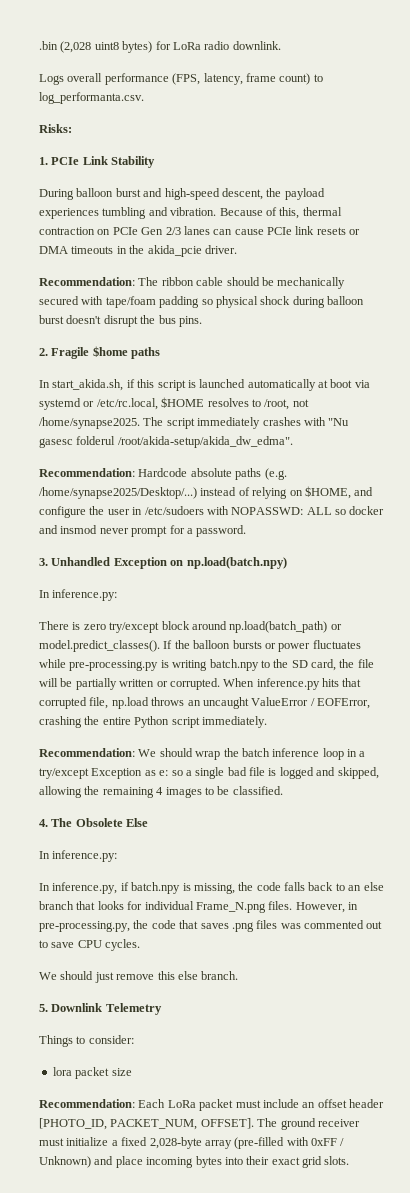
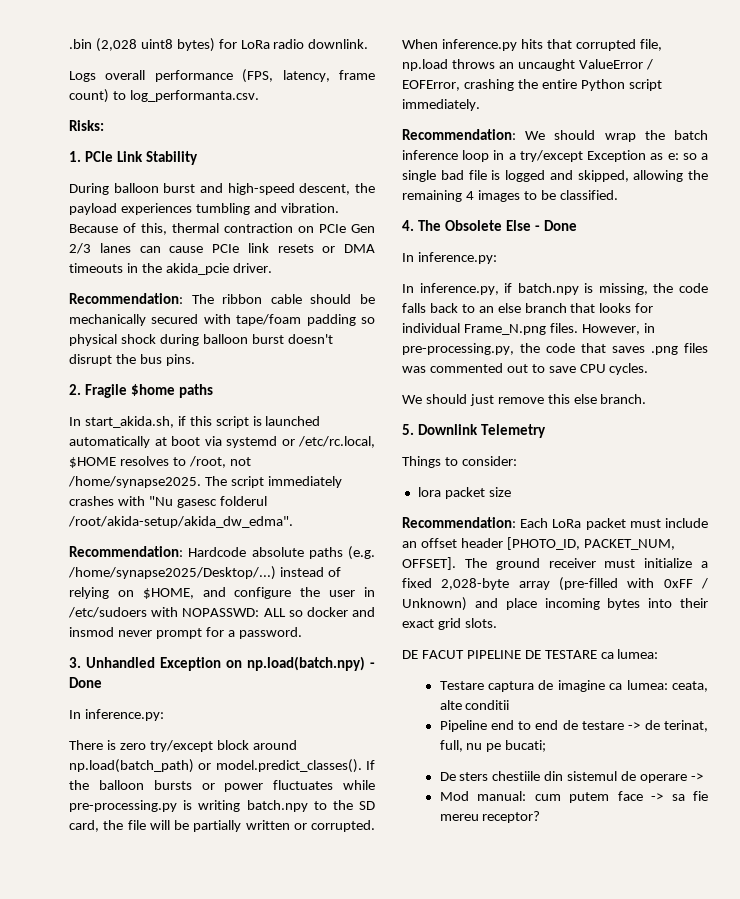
- 3. Unhandled Exception on np.load(batch.npy)
+ 3. Unhandled Exception on np.load(batch.npy) - Done
- 4. The Obsolete Else
+ 4. The Obsolete Else - Done
+ DE FACUT PIPELINE DE TESTARE ca lumea:
+ Testare captura de imagine ca lumea: ceata, alte conditii
+ Pipeline end to end de testare -> de terinat, full, nu pe bucati;
+ De sters chestiile din sistemul de operare ->
+ Mod manual: cum putem face -> sa fie mereu receptor?

